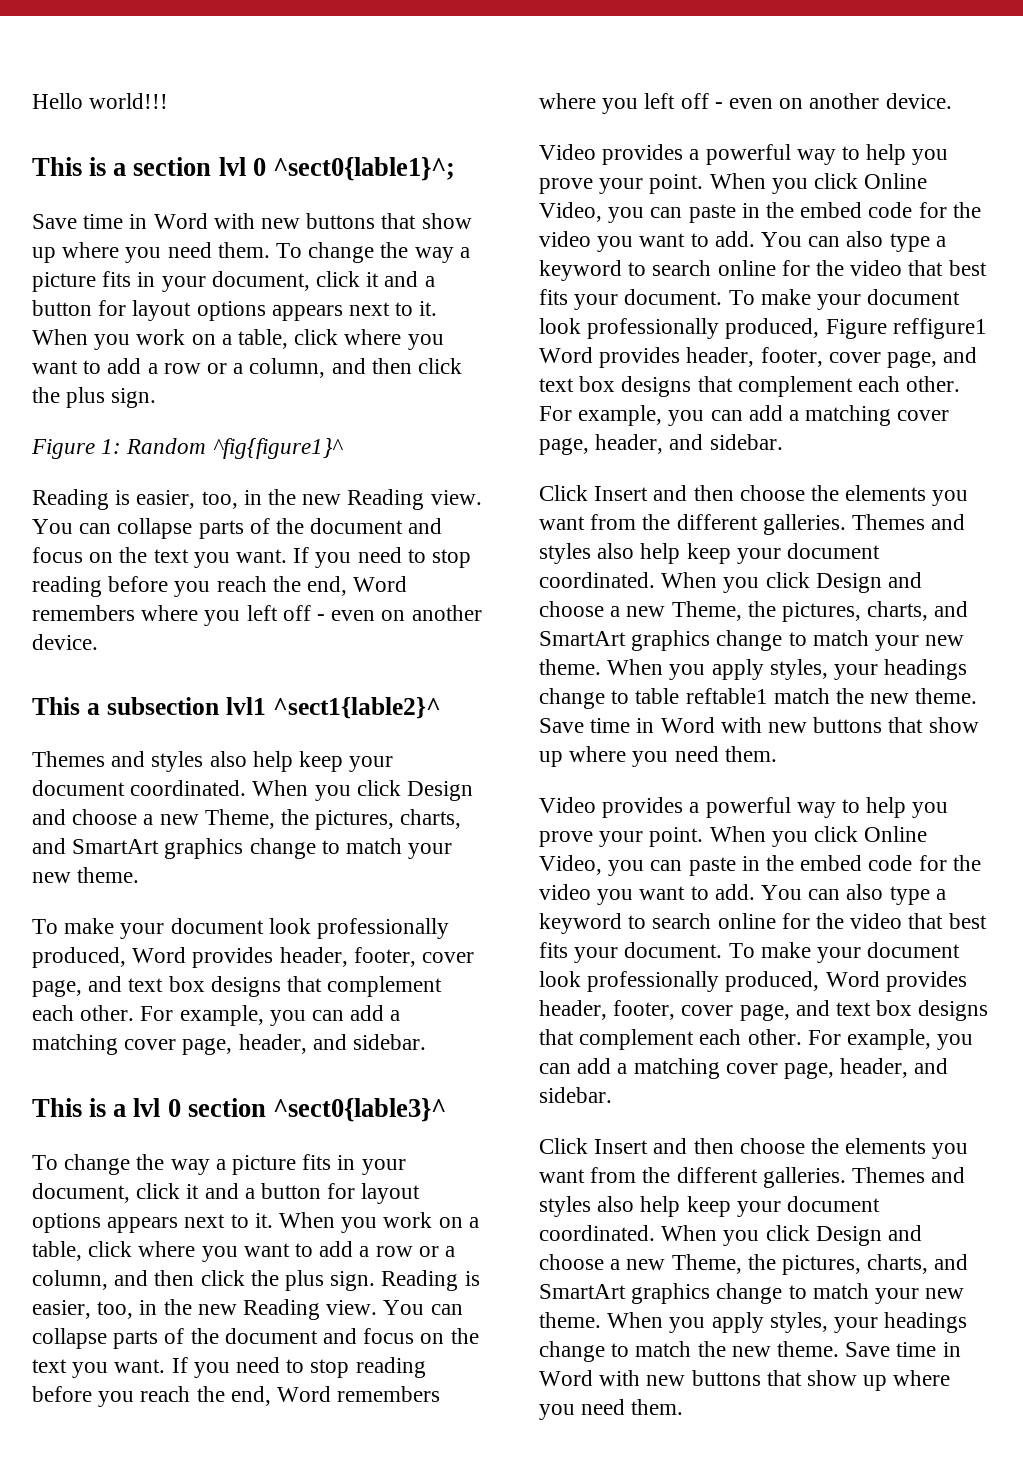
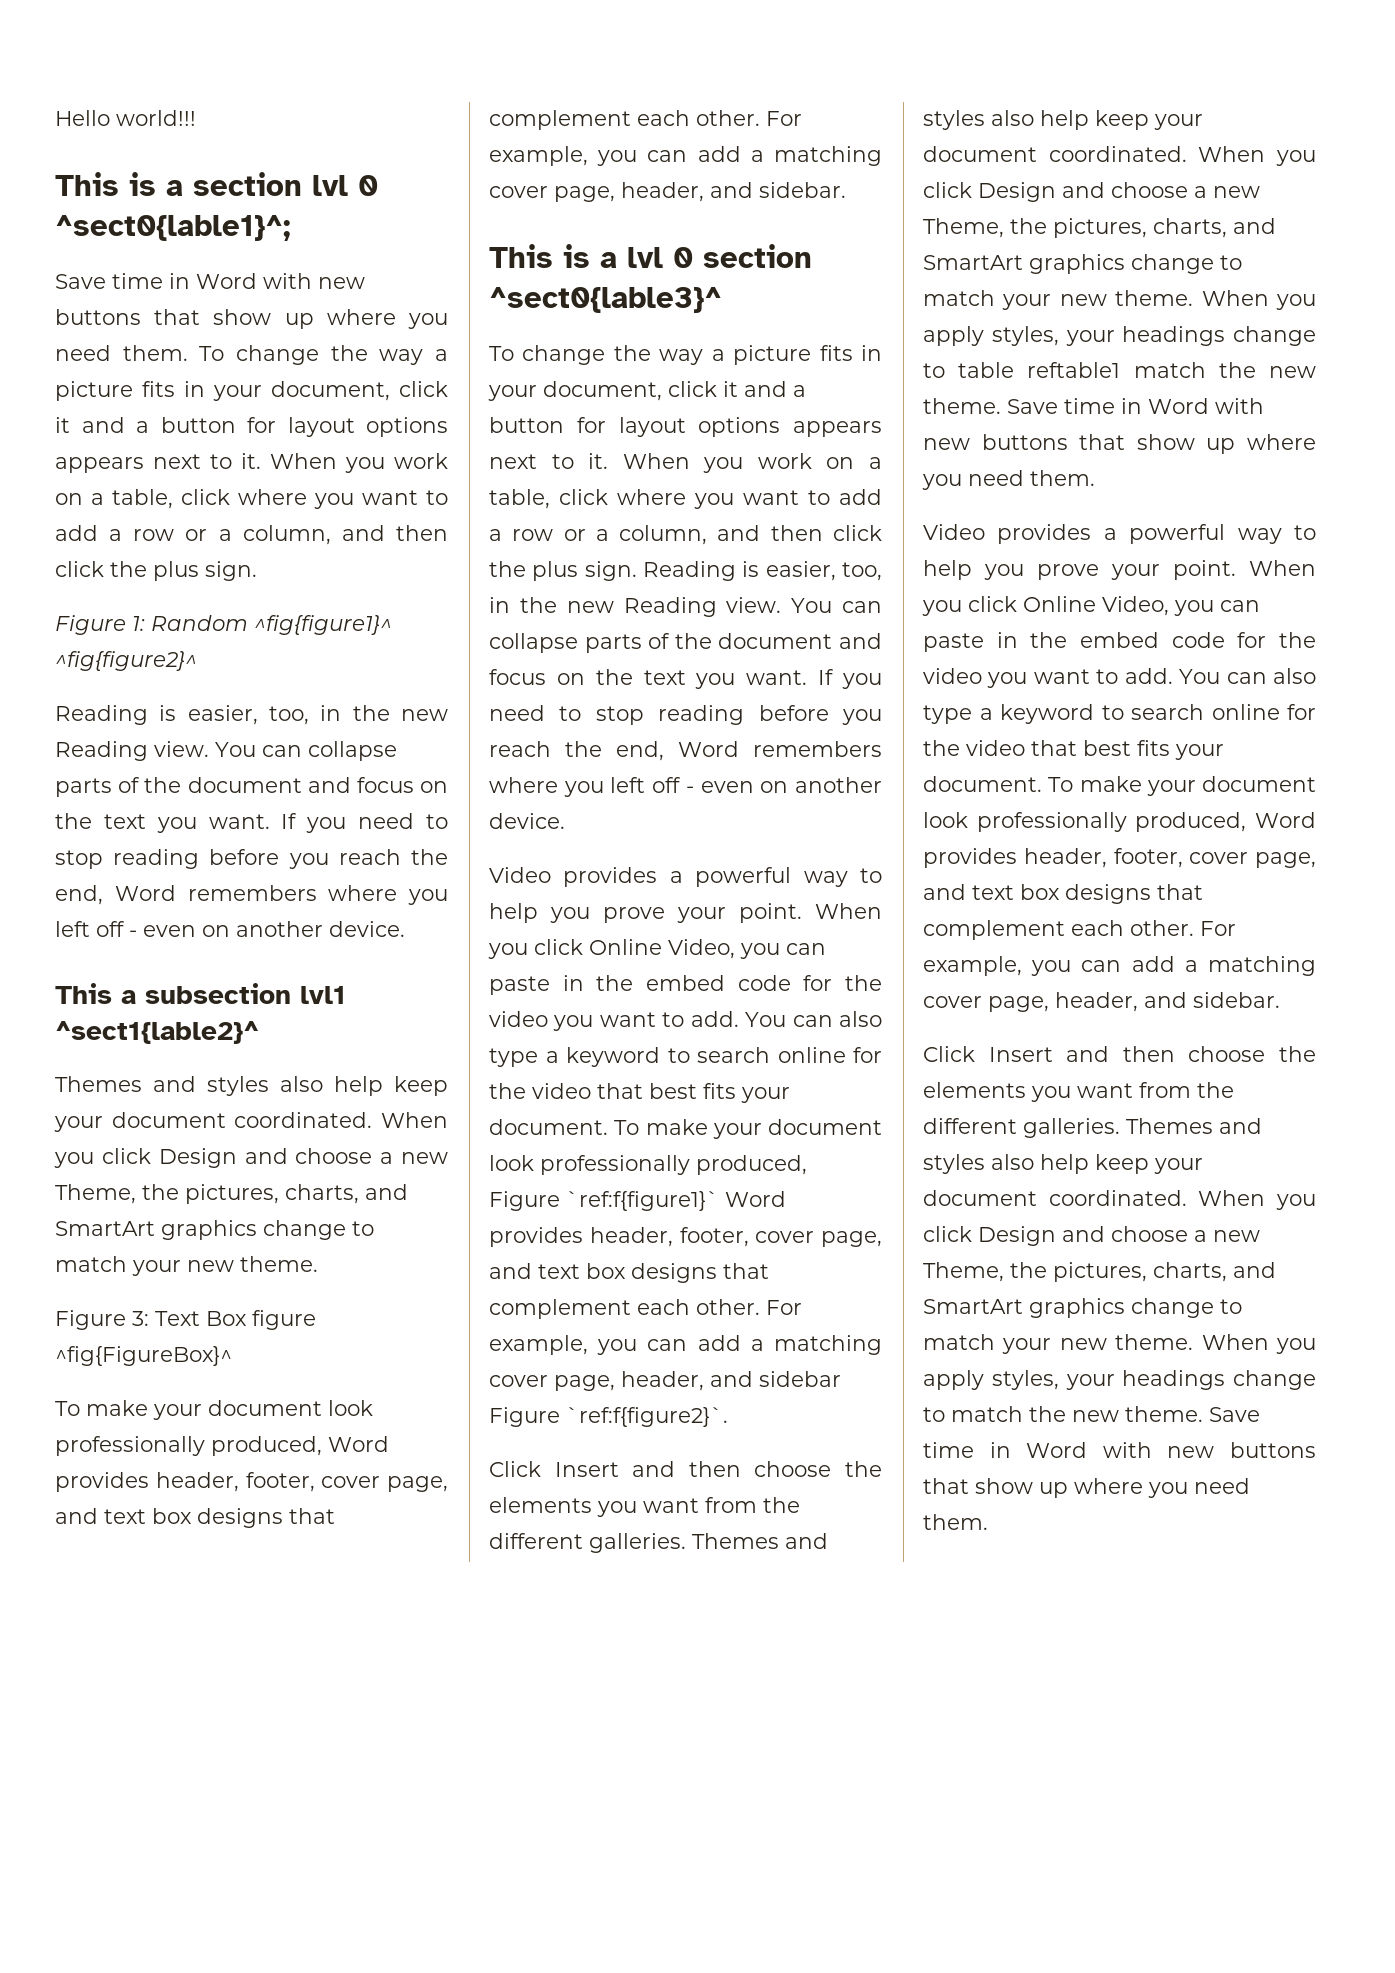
- Figure 1: Random ^fig{figure1}^
+ Figure 1: Random ^fig{figure1}^ ^fig{figure2}^
+ Figure 3: Text Box figure ^fig{FigureBox}^
- To make your document look professionally produced, Figure reffigure1 Word provides header, footer, cover page, and text box designs that complement each other. For example, you can add a matching cover page, header, and sidebar.
+ To make your document look professionally produced, Figure `ref:f{figure1}` Word provides header, footer, cover page, and text box designs that complement each other. For example, you can add a matching cover page, header, and sidebar Figure `ref:f{figure2}`.

